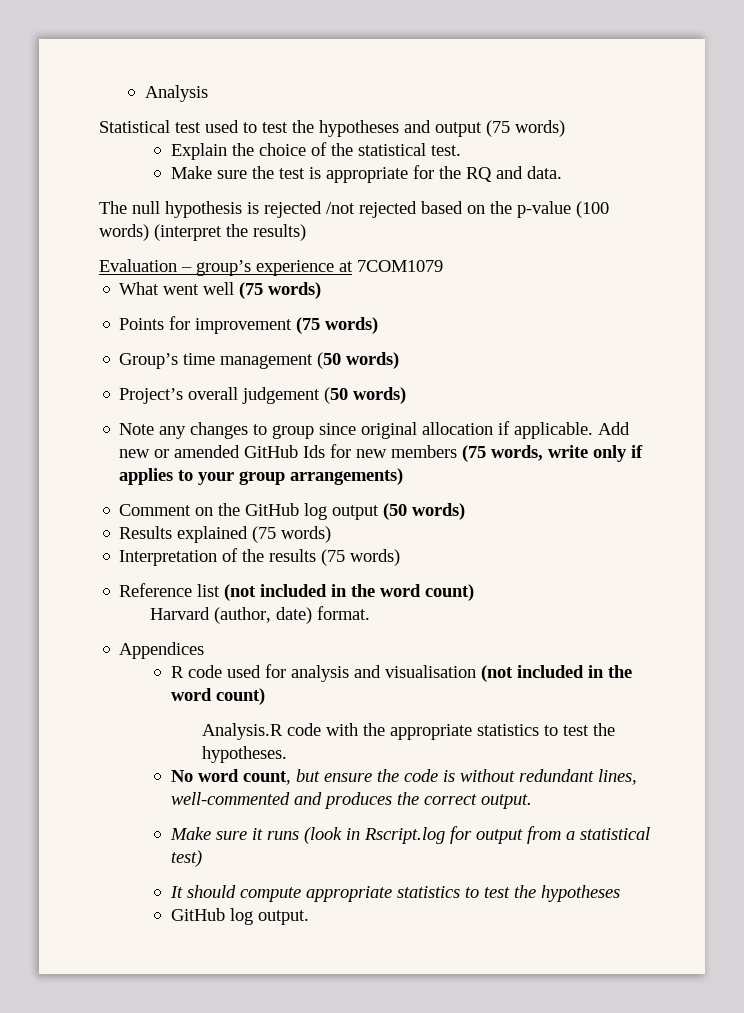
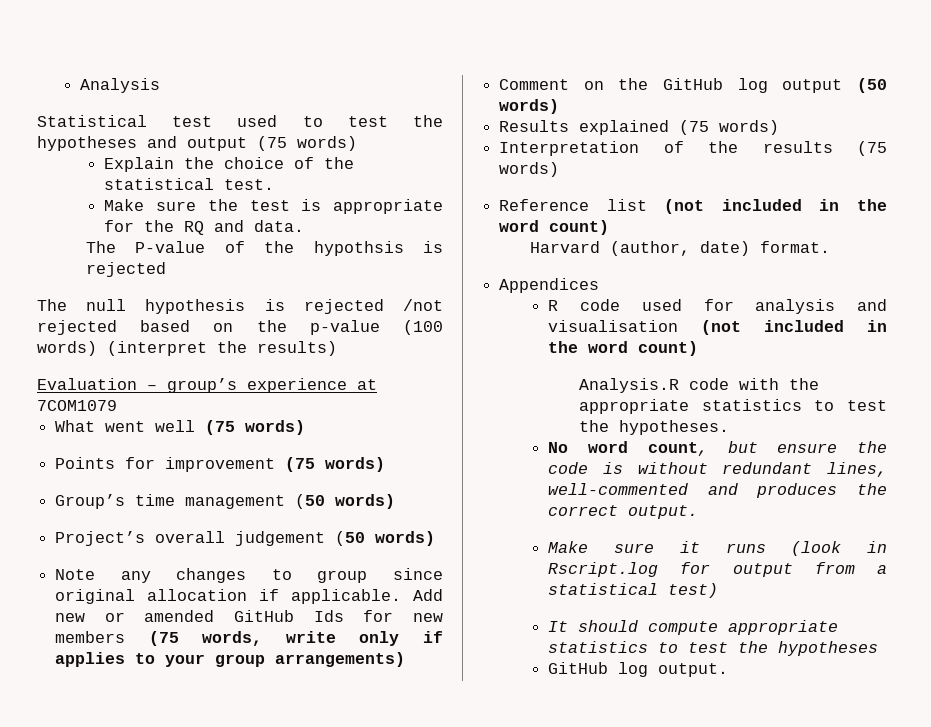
+ The P-value of the hypothsis is rejected

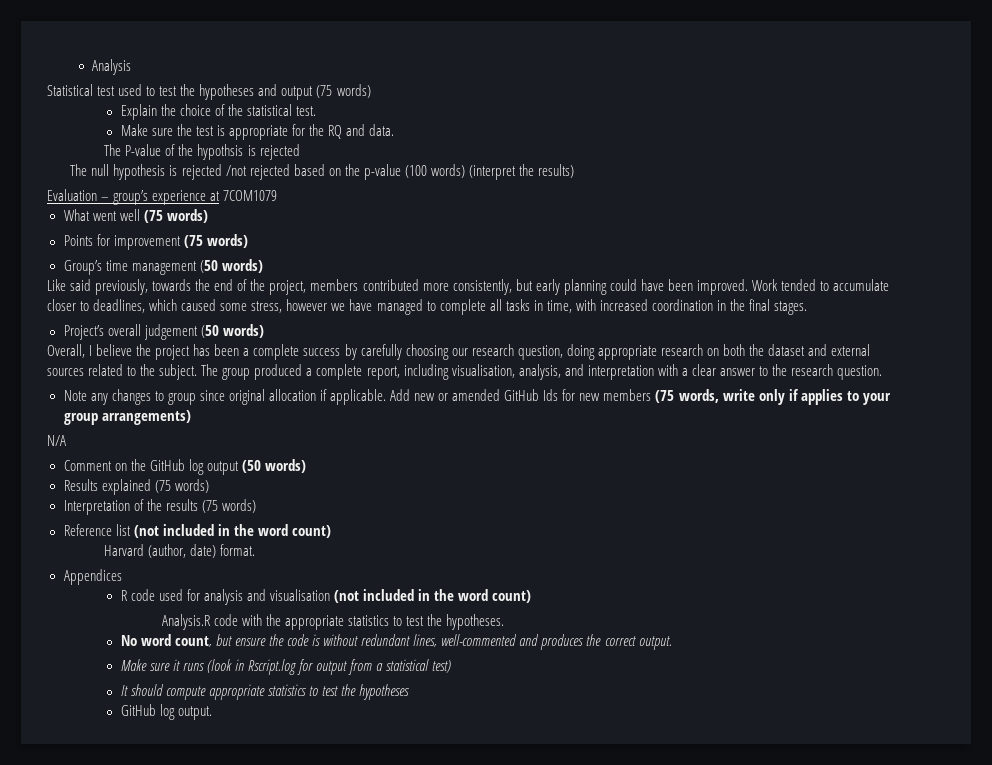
+ Like said previously, towards the end of the project, members contributed more consistently, but early planning could have been improved. Work tended to accumulate closer to deadlines, which caused some stress, however we have managed to complete all tasks in time, with increased coordination in the final stages.
+ Overall, I believe the project has been a complete success by carefully choosing our research question, doing appropriate research on both the dataset and external sources related to the subject. The group produced a complete report, including visualisation, analysis, and interpretation with a clear answer to the research question.
+ N/A

